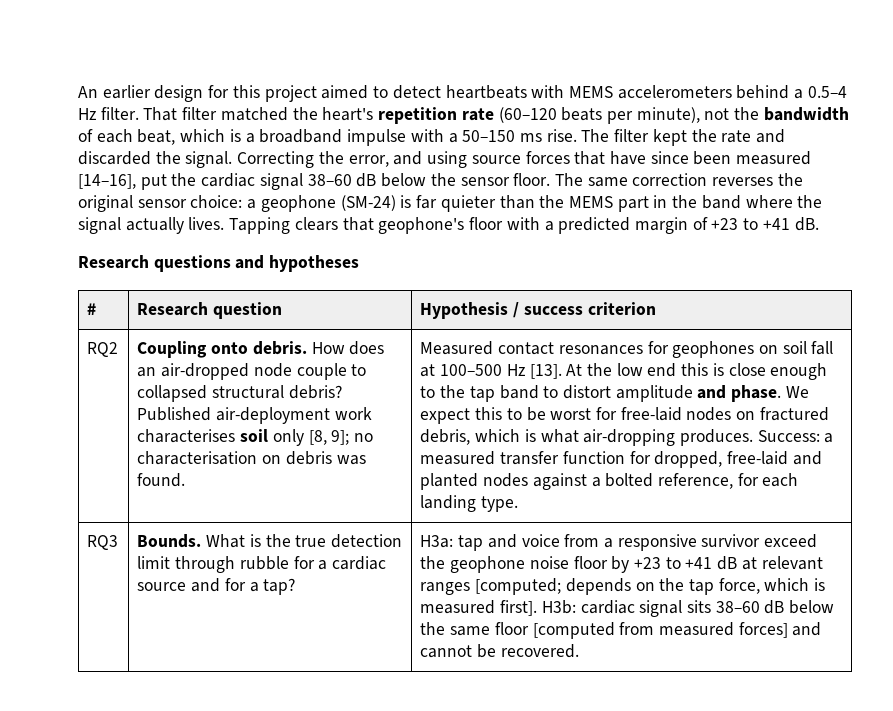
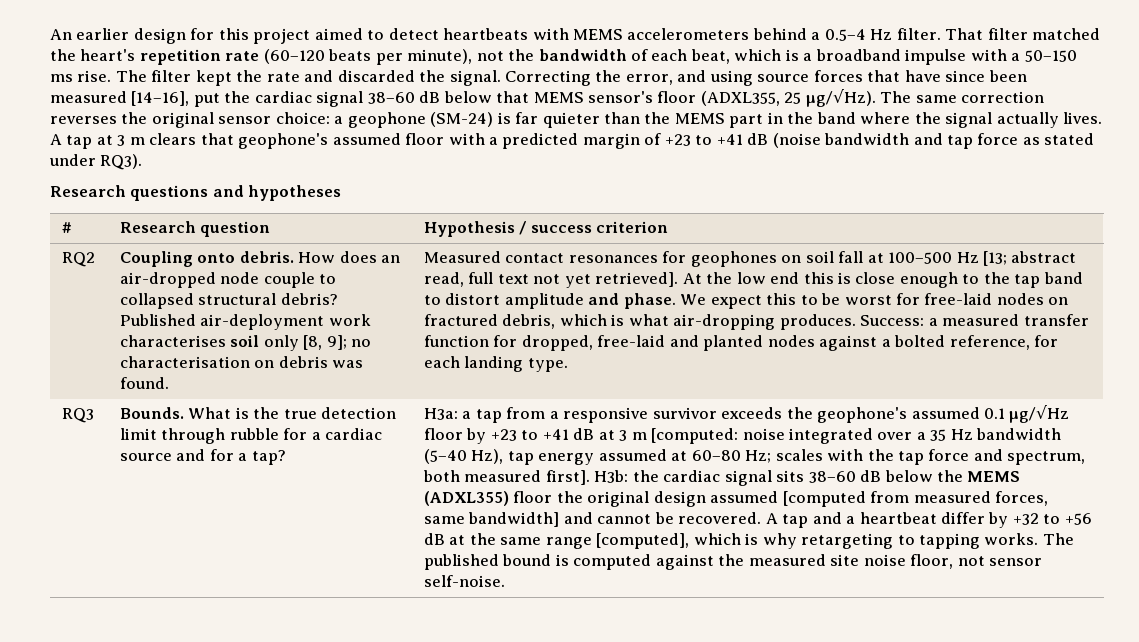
- Correcting the error, and using source forces that have since been measured [14–16], put the cardiac signal 38–60 dB below the sensor floor.
+ Correcting the error, and using source forces that have since been measured [14–16], put the cardiac signal 38–60 dB below that MEMS sensor's floor (ADXL355, 25 µg/√Hz).
- Tapping clears that geophone's floor with a predicted margin of +23 to +41 dB.
+ A tap at 3 m clears that geophone's assumed floor with a predicted margin of +23 to +41 dB (noise bandwidth and tap force as stated under RQ3).
- Measured contact resonances for geophones on soil fall at 100–500 Hz [13].
+ Measured contact resonances for geophones on soil fall at 100–500 Hz [13; abstract read, full text not yet retrieved].
- H3a: tap and voice from a responsive survivor exceed the geophone noise floor by +23 to +41 dB at relevant ranges [computed; depends on the tap force, which is measured first].
+ H3a: a tap from a responsive survivor exceeds the geophone's assumed 0.1 µg/√Hz floor by +23 to +41 dB at 3 m [computed: noise integrated over a 35 Hz bandwidth (5–40 Hz), tap energy assumed at 60–80 Hz; scales with the tap force and spectrum, both measured first].
- H3b: cardiac signal sits 38–60 dB below the same floor [computed from measured forces] and cannot be recovered.
+ H3b: the cardiac signal sits 38–60 dB below the MEMS (ADXL355) floor the original design assumed [computed from measured forces, same bandwidth] and cannot be recovered. A tap and a heartbeat differ by +32 to +56 dB at the same range [computed], which is why retargeting to tapping works. The published bound is computed against the measured site noise floor, not sensor self-noise.

